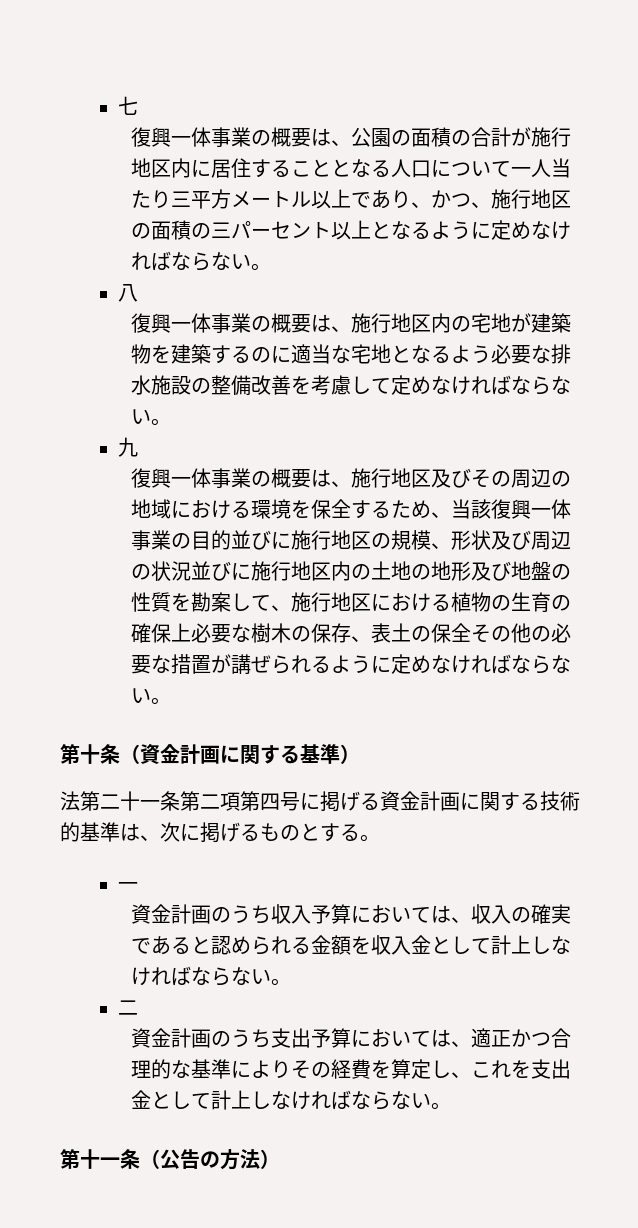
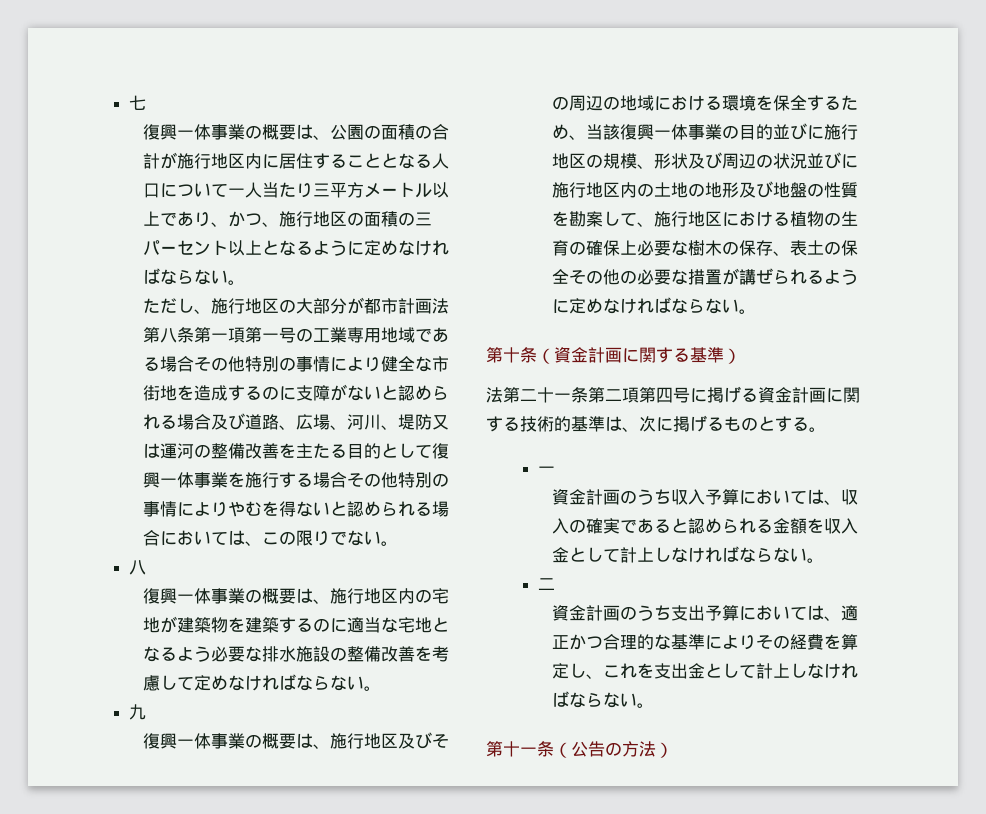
+ ただし、施行地区の大部分が都市計画法第八条第一項第一号の工業専用地域である場合その他特別の事情により健全な市街地を造成するのに支障がないと認められる場合及び道路、広場、河川、堤防又は運河の整備改善を主たる目的として復興一体事業を施行する場合その他特別の事情によりやむを得ないと認められる場合においては、この限りでない。

